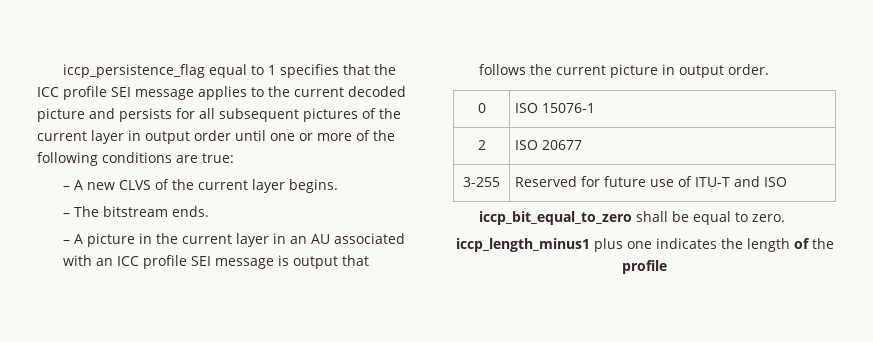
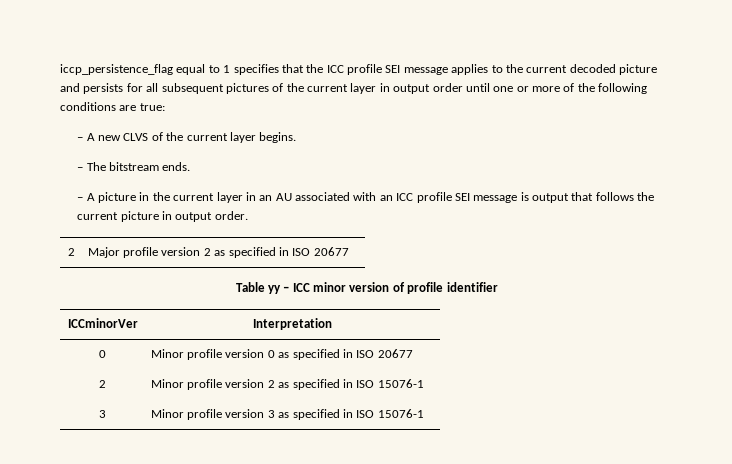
- 0 | ISO 15076-1
- 2 | ISO 20677
- 3-255 | Reserved for future use of ITU-T and ISO
- iccp_bit_equal_to_zero shall be equal to zero.
- iccp_length_minus1 plus one indicates the length of the profile
+ 2 | Major profile version 2 as specified in ISO 20677
+ Table yy – ICC minor version of profile identifier
+ ICCminorVer | Interpretation
+ 0 | Minor profile version 0 as specified in ISO 20677
+ 2 | Minor profile version 2 as specified in ISO 15076-1
+ 3 | Minor profile version 3 as specified in ISO 15076-1

